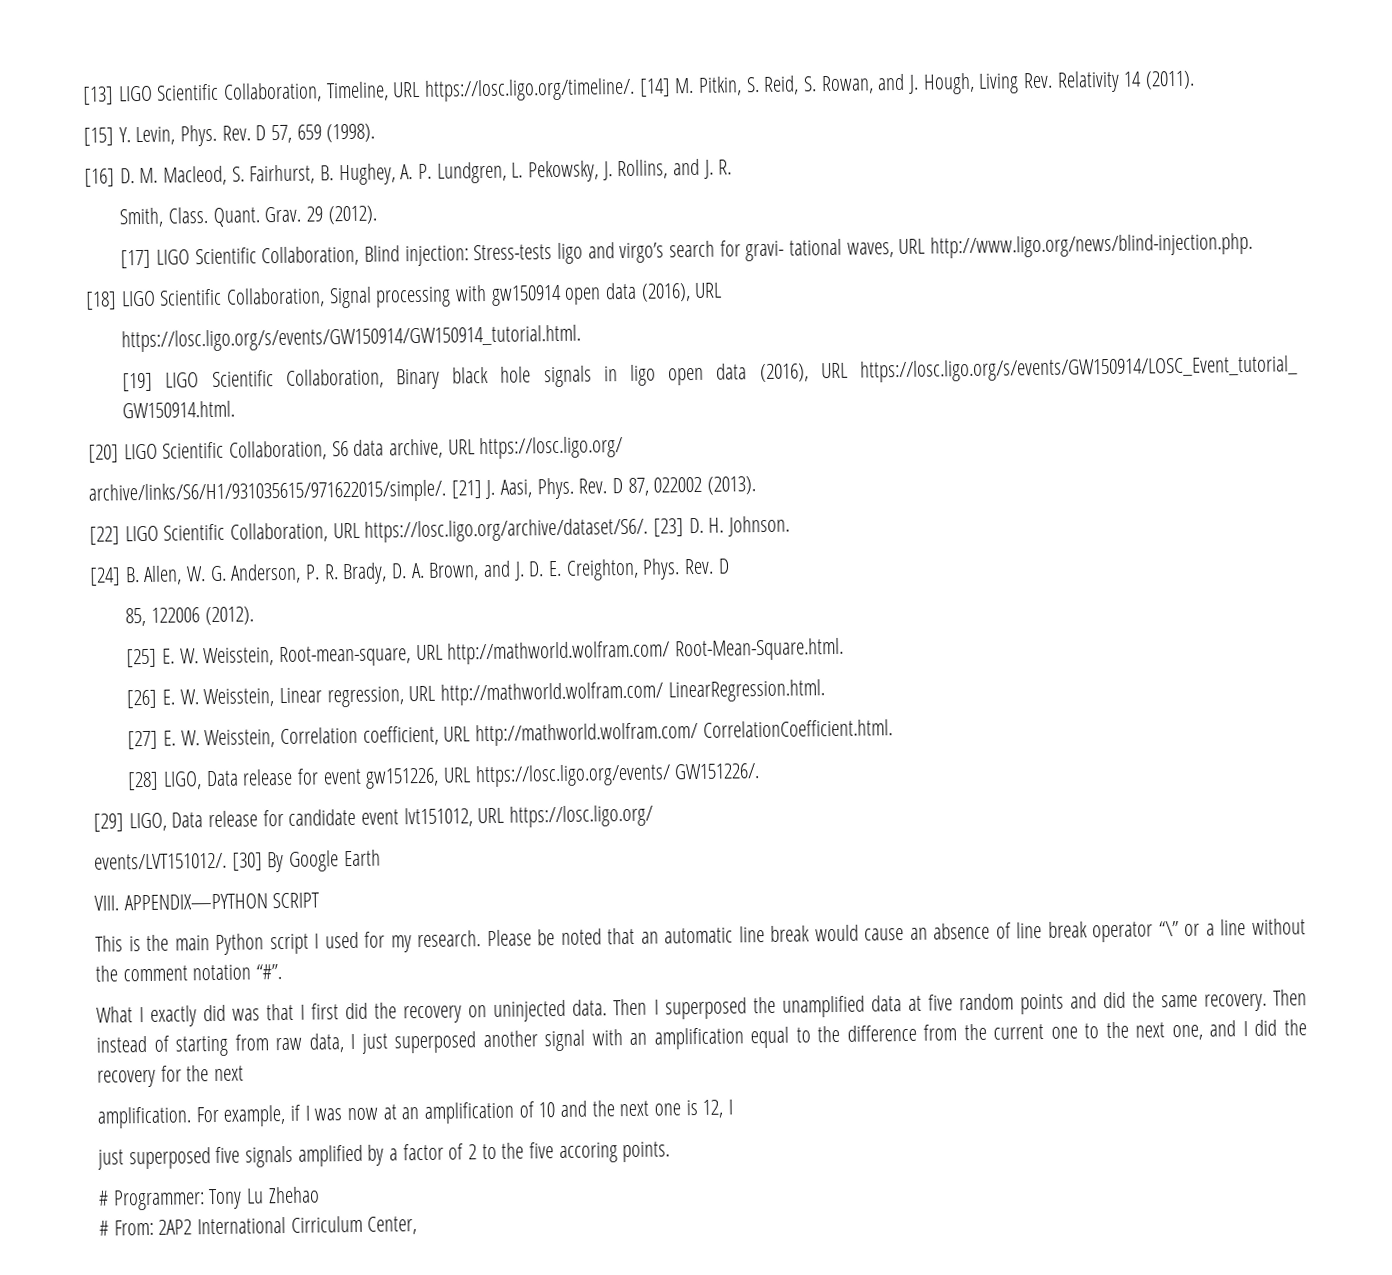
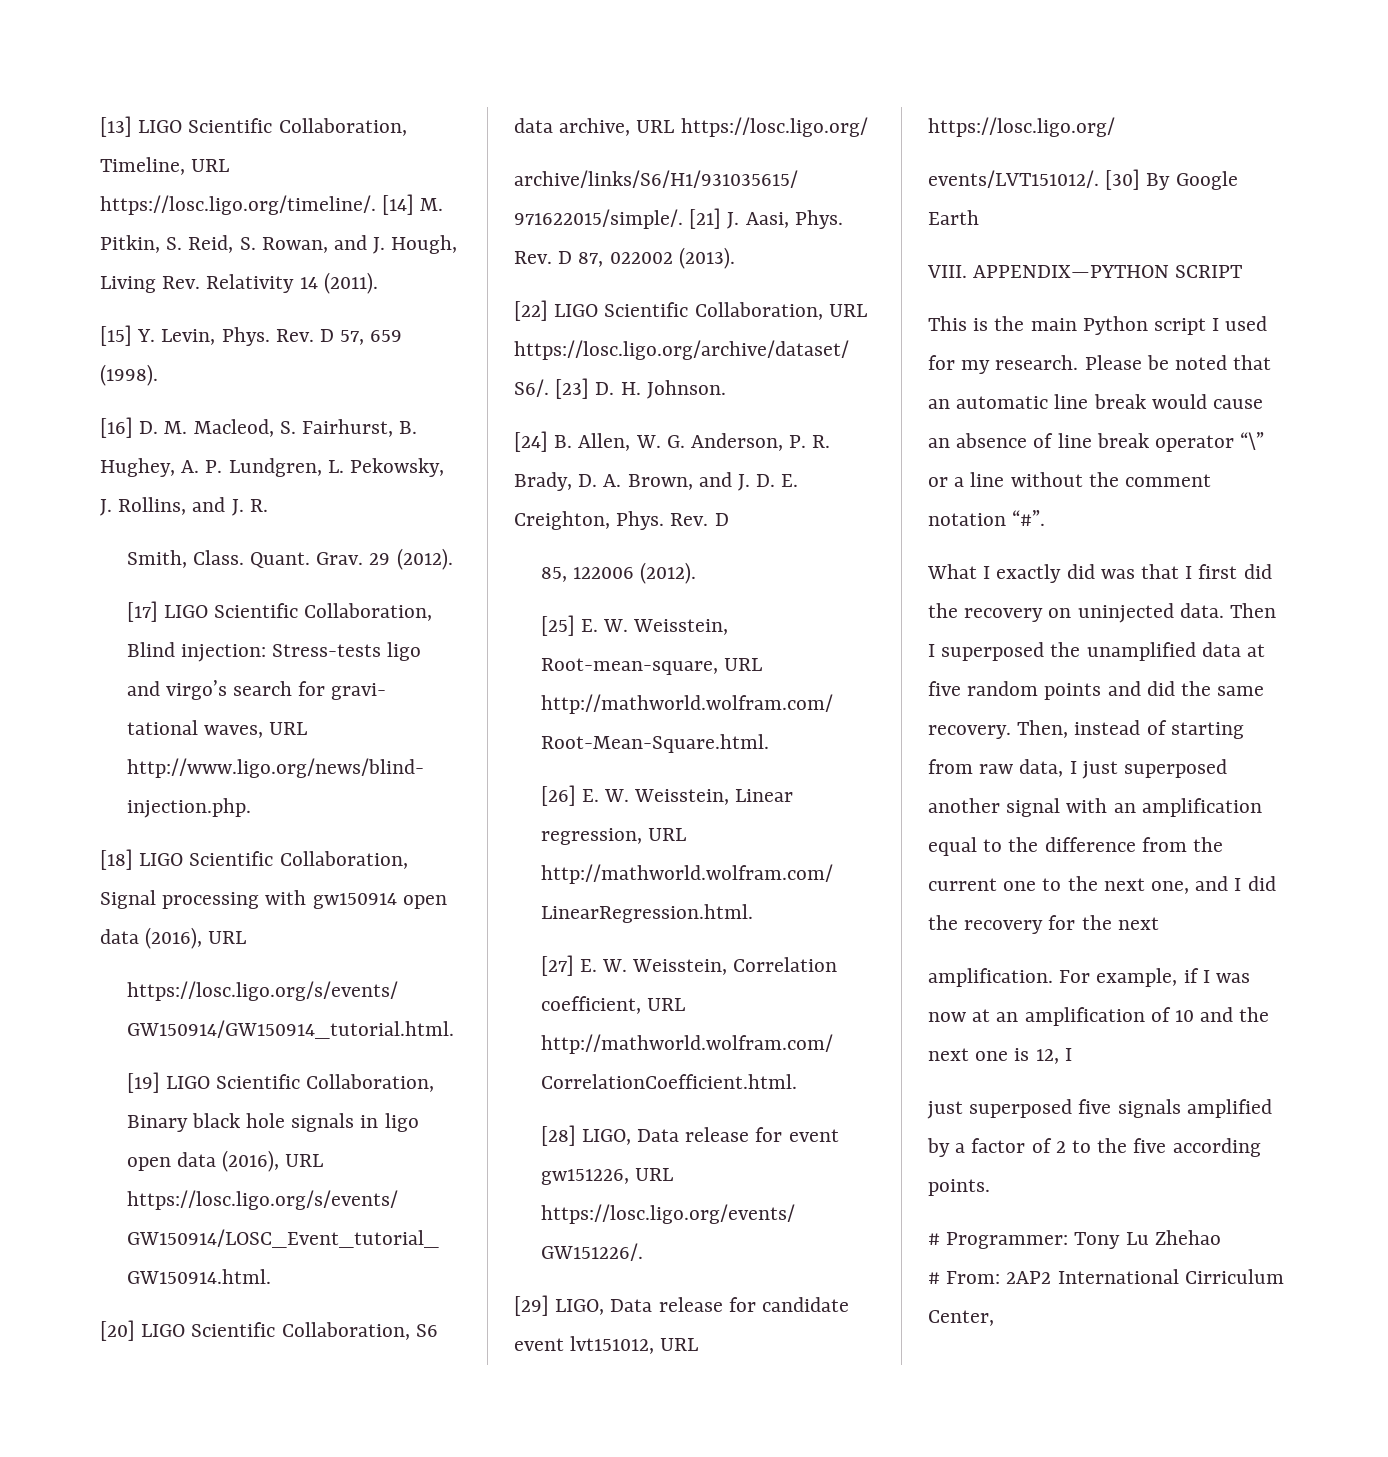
- Then instead of starting from raw data, I just superposed another signal with an amplification equal to the difference from the current one to the next one, and I did the recovery for the next
+ Then, instead of starting from raw data, I just superposed another signal with an amplification equal to the difference from the current one to the next one, and I did the recovery for the next
- just superposed five signals amplified by a factor of 2 to the five accoring points.
+ just superposed five signals amplified by a factor of 2 to the five according points.

